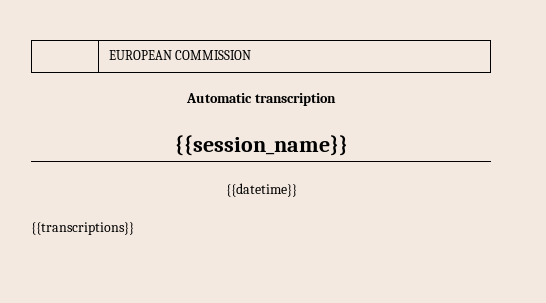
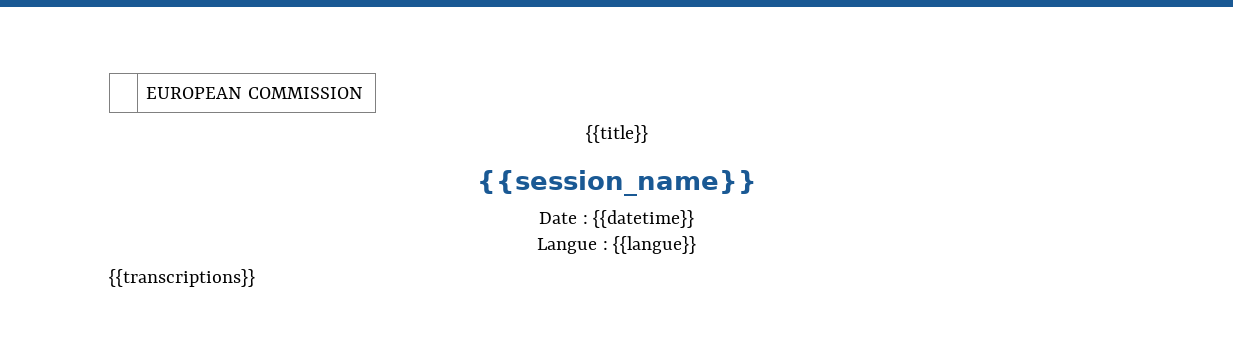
- Automatic transcription
+ {{title}}
- {{datetime}}
+ Date : {{datetime}}
+ Langue : {{langue}}

